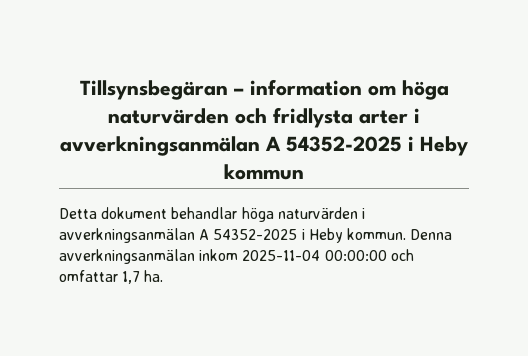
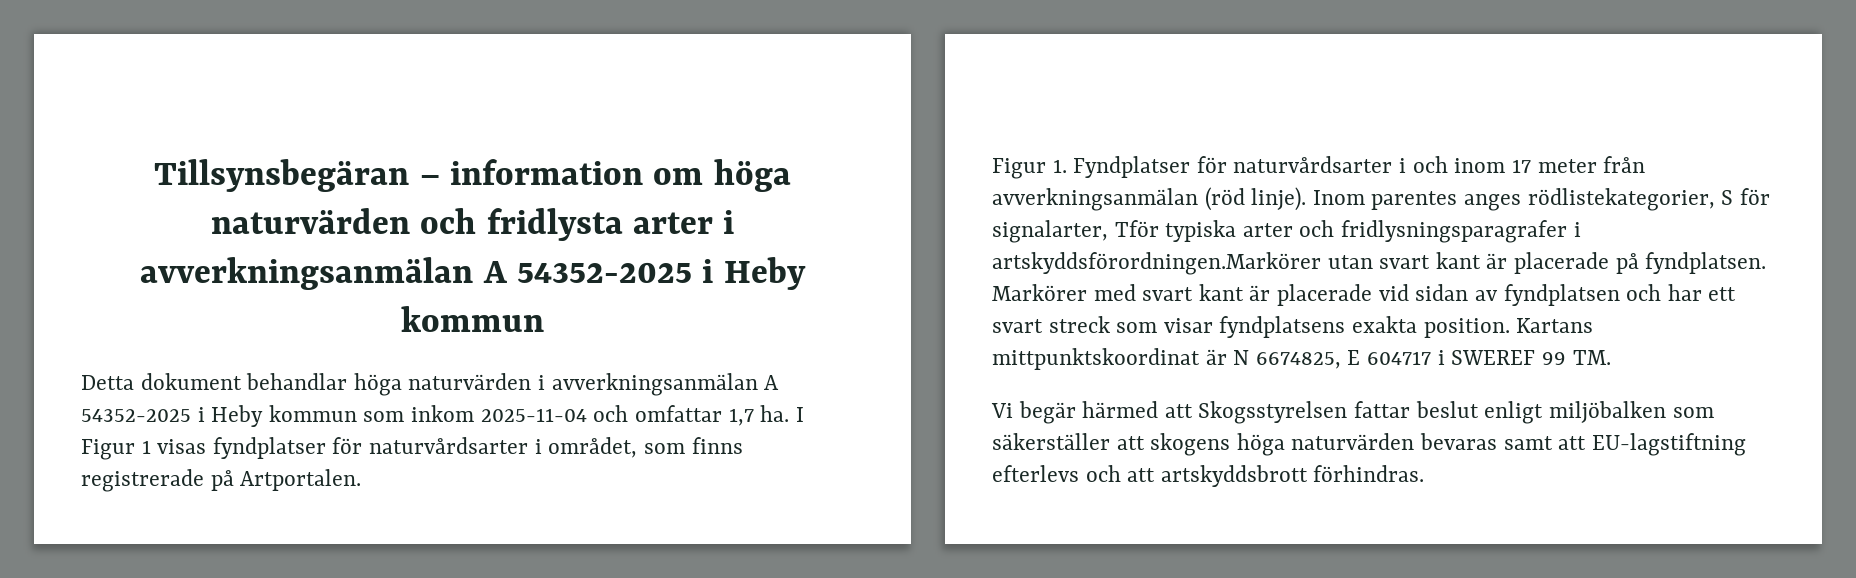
- Detta dokument behandlar höga naturvärden i avverkningsanmälan A 54352-2025 i Heby kommun. Denna avverkningsanmälan inkom 2025-11-04 00:00:00 och omfattar 1,7 ha.
+ Detta dokument behandlar höga naturvärden i avverkningsanmälan A 54352-2025 i Heby kommun som inkom 2025-11-04 och omfattar 1,7 ha.
+ I Figur 1 visas fyndplatser för naturvårdsarter i området, som finns registrerade på Artportalen.
+ Figur 1. Fyndplatser för naturvårdsarter i och inom 17 meter från avverkningsanmälan (röd linje). Inom parentes anges rödlistekategorier, S för signalarter, Tför typiska arter och fridlysningsparagrafer i artskyddsförordningen.Markörer utan svart kant är placerade på fyndplatsen. Markörer med svart kant är placerade vid sidan av fyndplatsen och har ett svart streck som visar fyndplatsens exakta position. Kartans mittpunktskoordinat är N 6674825, E 604717 i SWEREF 99 TM.
+ Vi begär härmed att Skogsstyrelsen fattar beslut enligt miljöbalken som säkerställer att skogens höga naturvärden bevaras samt att EU-lagstiftning efterlevs och att artskyddsbrott förhindras.

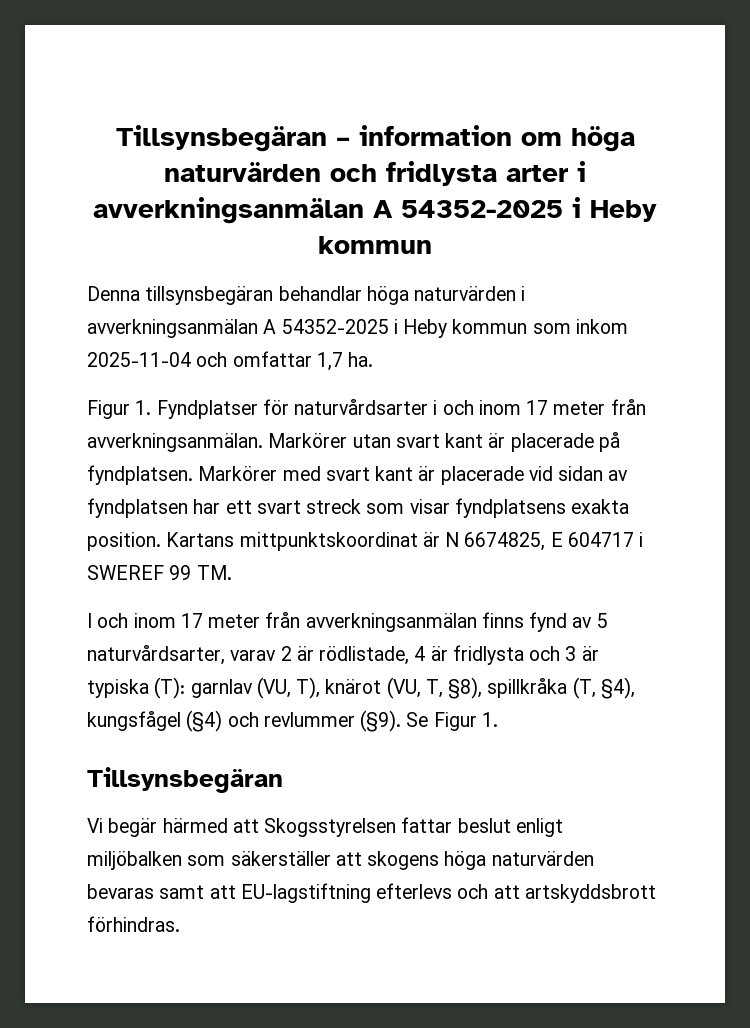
- Detta dokument behandlar höga naturvärden i avverkningsanmälan A 54352-2025 i Heby kommun som inkom 2025-11-04 och omfattar 1,7 ha. I Figur 1 visas fyndplatser för naturvårdsarter i området, som finns registrerade på Artportalen.
+ Denna tillsynsbegäran behandlar höga naturvärden i avverkningsanmälan A 54352-2025 i Heby kommun som inkom 2025-11-04 och omfattar 1,7 ha.
- Figur 1. Fyndplatser för naturvårdsarter i och inom 17 meter från avverkningsanmälan (röd linje). Inom parentes anges rödlistekategorier, S för signalarter, Tför typiska arter och fridlysningsparagrafer i artskyddsförordningen.Markörer utan svart kant är placerade på fyndplatsen.
+ Figur 1. Fyndplatser för naturvårdsarter i och inom 17 meter från avverkningsanmälan. Markörer utan svart kant är placerade på fyndplatsen.
- Markörer med svart kant är placerade vid sidan av fyndplatsen och har ett svart streck som visar fyndplatsens exakta position.
+ Markörer med svart kant är placerade vid sidan av fyndplatsen har ett svart streck som visar fyndplatsens exakta position.
+ I och inom 17 meter från avverkningsanmälan finns fynd av 5 naturvårdsarter, varav 2 är rödlistade, 4 är fridlysta och 3 är typiska (T): garnlav (VU, T), knärot (VU, T, §8), spillkråka (T, §4), kungsfågel (§4) och revlummer (§9). Se Figur 1.
+ Tillsynsbegäran

